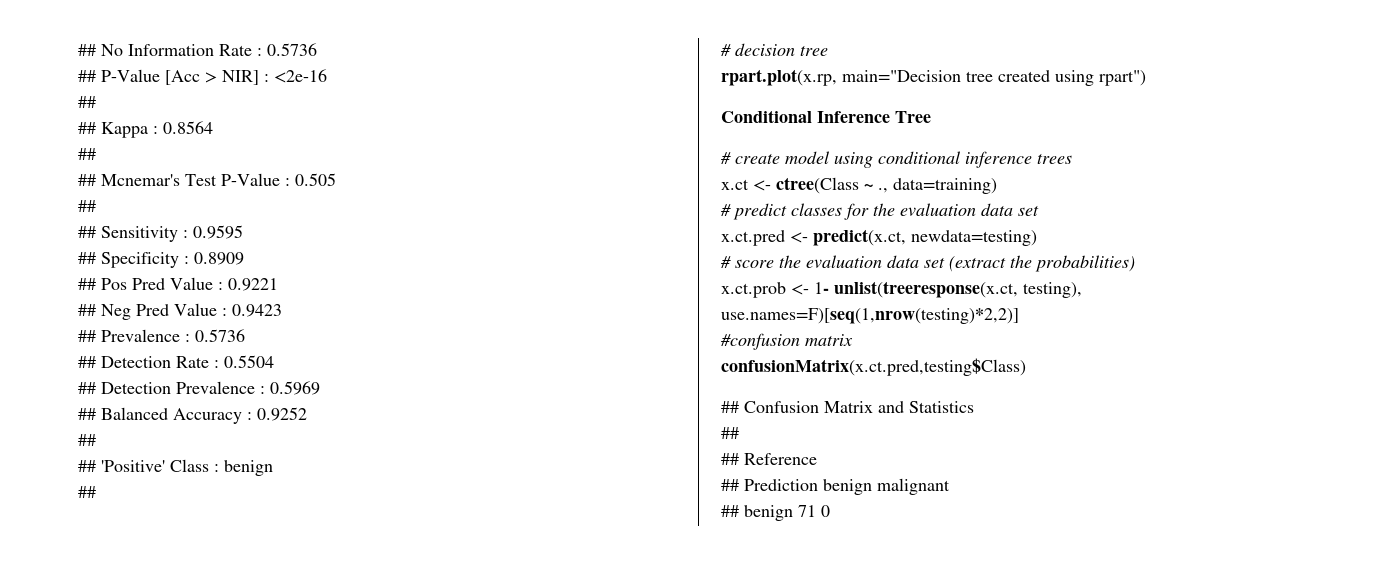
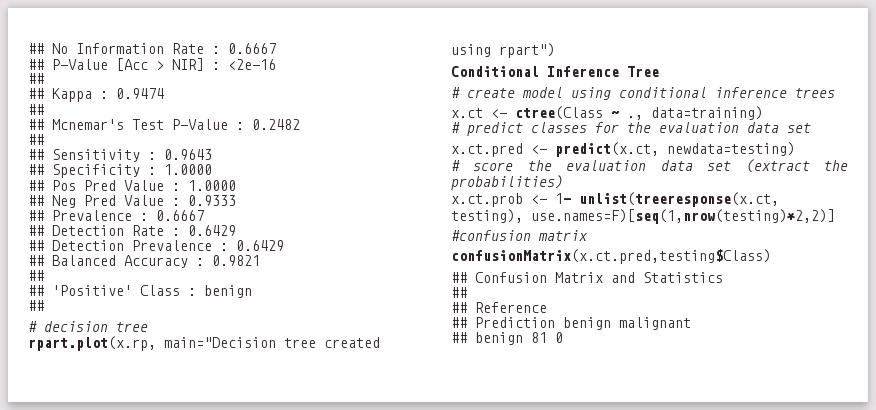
- ## No Information Rate : 0.5736
+ ## No Information Rate : 0.6667
- ## Kappa : 0.8564
+ ## Kappa : 0.9474
- ## Mcnemar's Test P-Value : 0.505
+ ## Mcnemar's Test P-Value : 0.2482
- ## Sensitivity : 0.9595
+ ## Sensitivity : 0.9643
- ## Specificity : 0.8909
+ ## Specificity : 1.0000
- ## Pos Pred Value : 0.9221
+ ## Pos Pred Value : 1.0000
- ## Neg Pred Value : 0.9423
+ ## Neg Pred Value : 0.9333
- ## Prevalence : 0.5736
+ ## Prevalence : 0.6667
- ## Detection Rate : 0.5504
+ ## Detection Rate : 0.6429
- ## Detection Prevalence : 0.5969
+ ## Detection Prevalence : 0.6429
- ## Balanced Accuracy : 0.9252
+ ## Balanced Accuracy : 0.9821
- ## benign 71 0
+ ## benign 81 0

